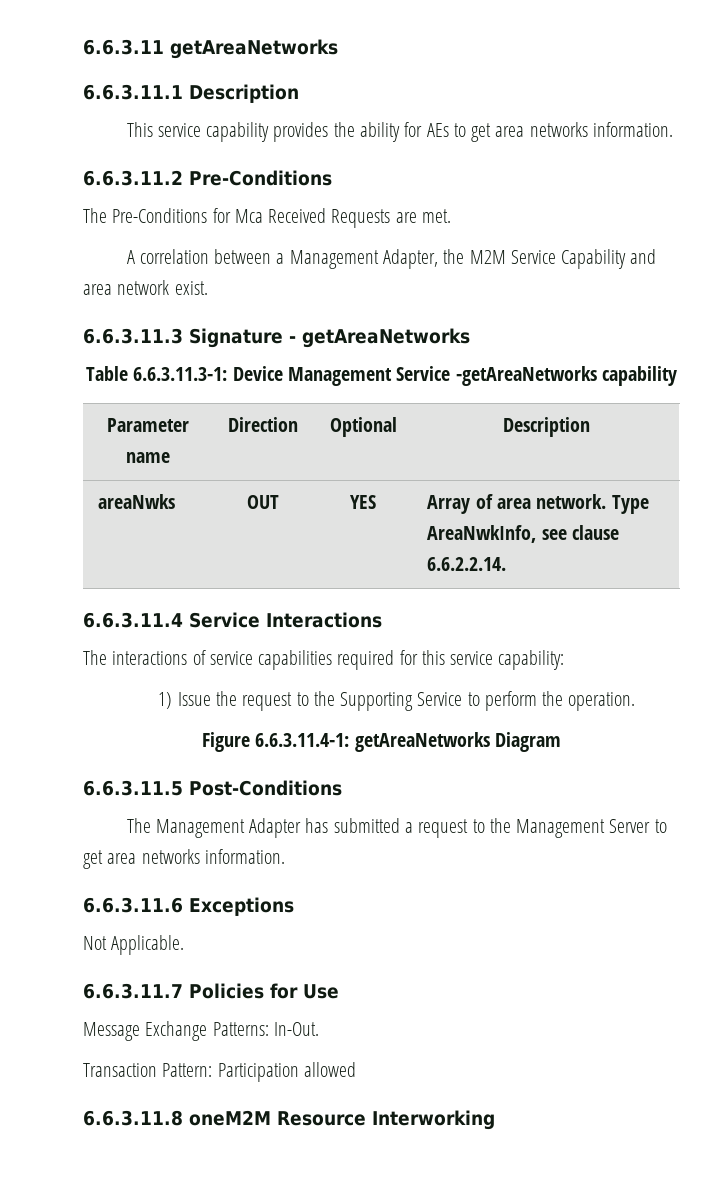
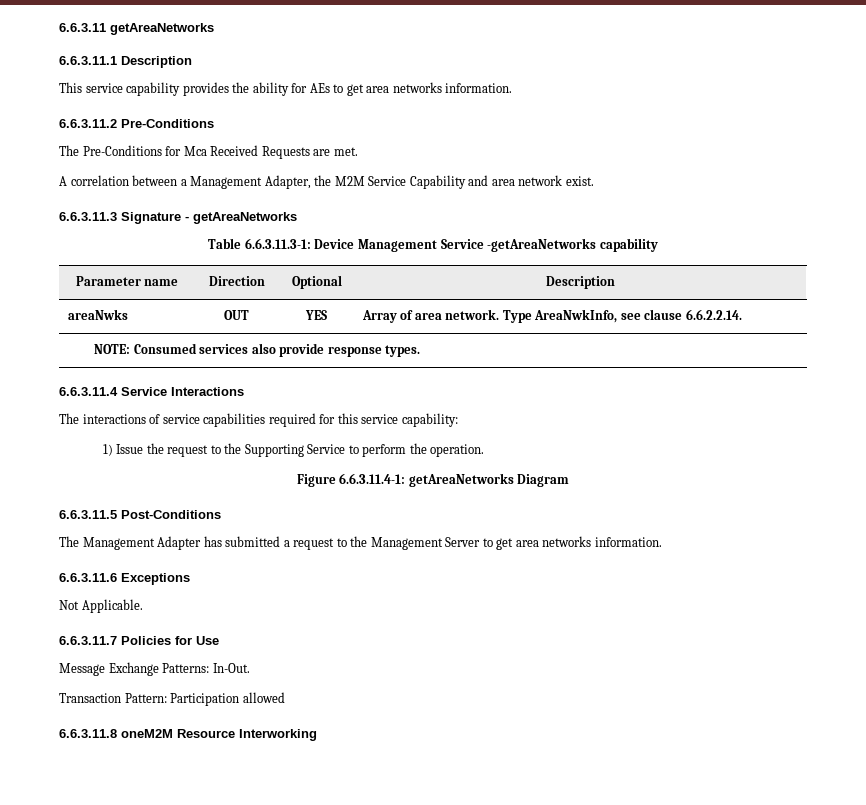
+ NOTE: Consumed services also provide response types.

